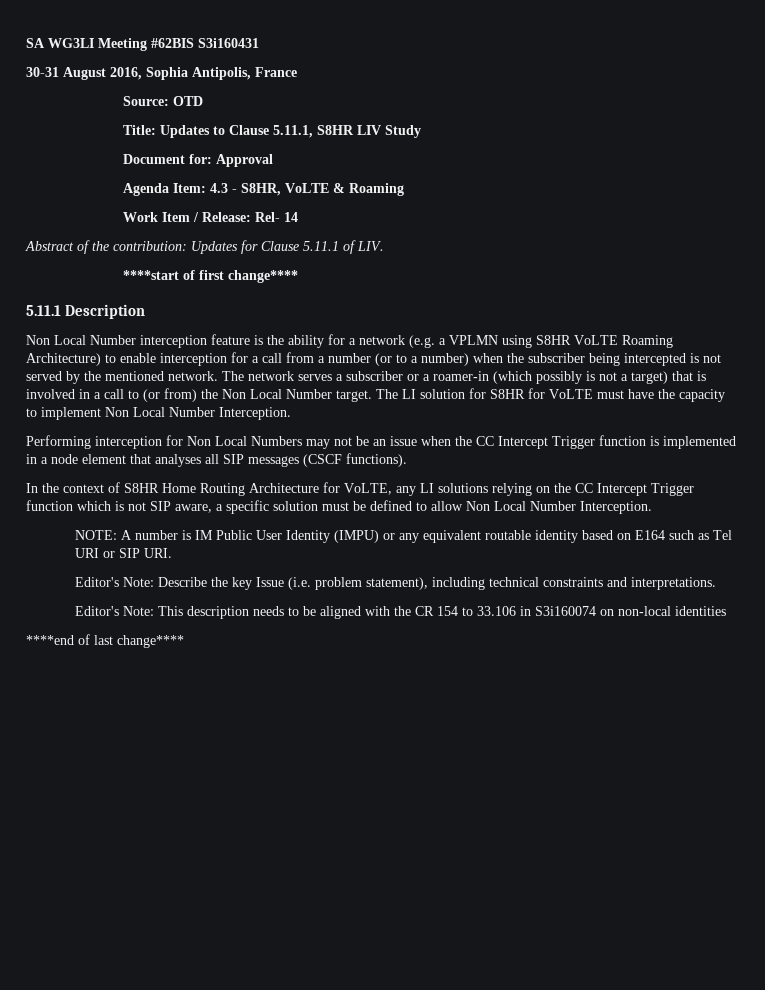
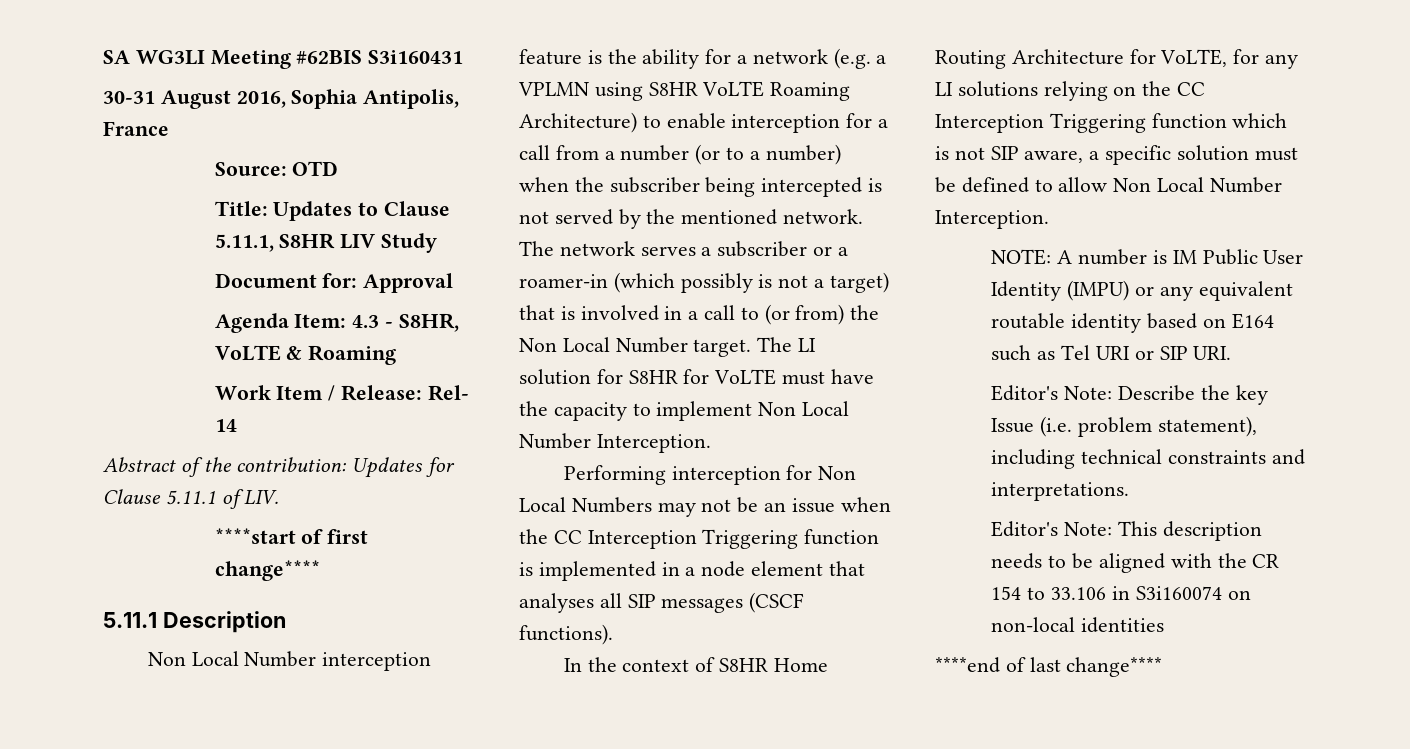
- Performing interception for Non Local Numbers may not be an issue when the CC Intercept Trigger function is implemented in a node element that analyses all SIP messages (CSCF functions).
+ Performing interception for Non Local Numbers may not be an issue when the CC Interception Triggering function is implemented in a node element that analyses all SIP messages (CSCF functions).
- In the context of S8HR Home Routing Architecture for VoLTE, any LI solutions relying on the CC Intercept Trigger function which is not SIP aware, a specific solution must be defined to allow Non Local Number Interception.
+ In the context of S8HR Home Routing Architecture for VoLTE, for any LI solutions relying on the CC Interception Triggering function which is not SIP aware, a specific solution must be defined to allow Non Local Number Interception.

